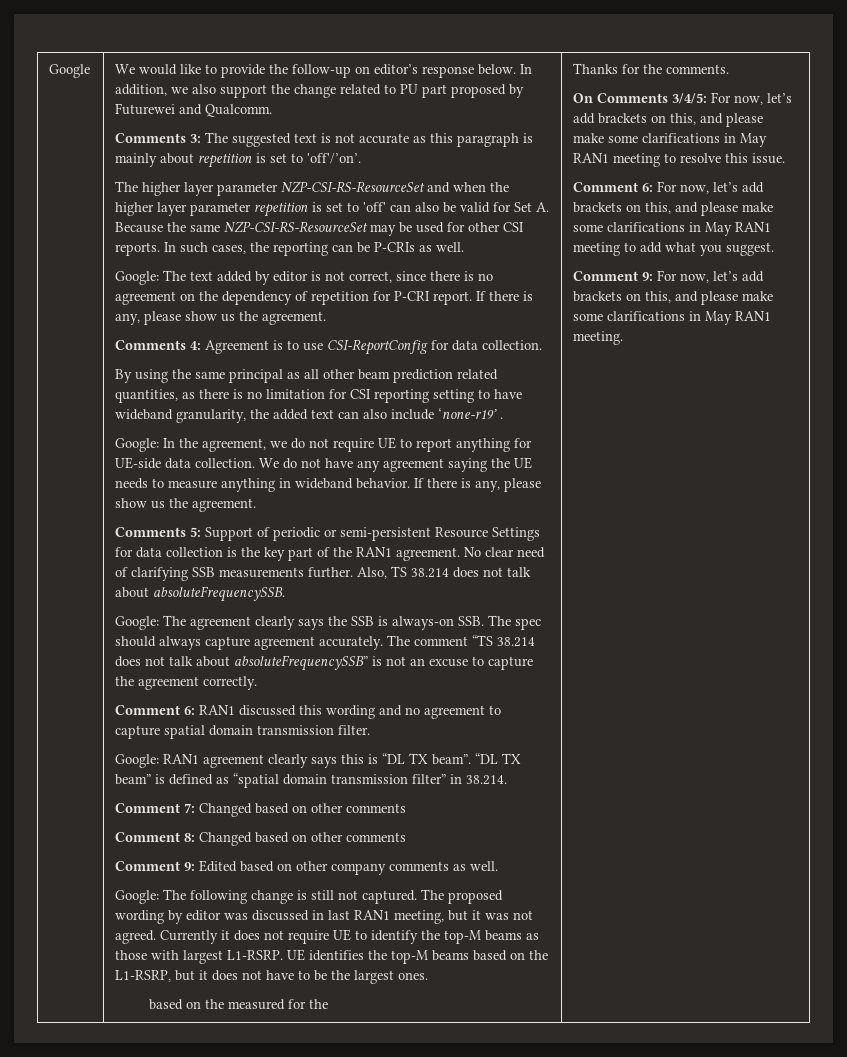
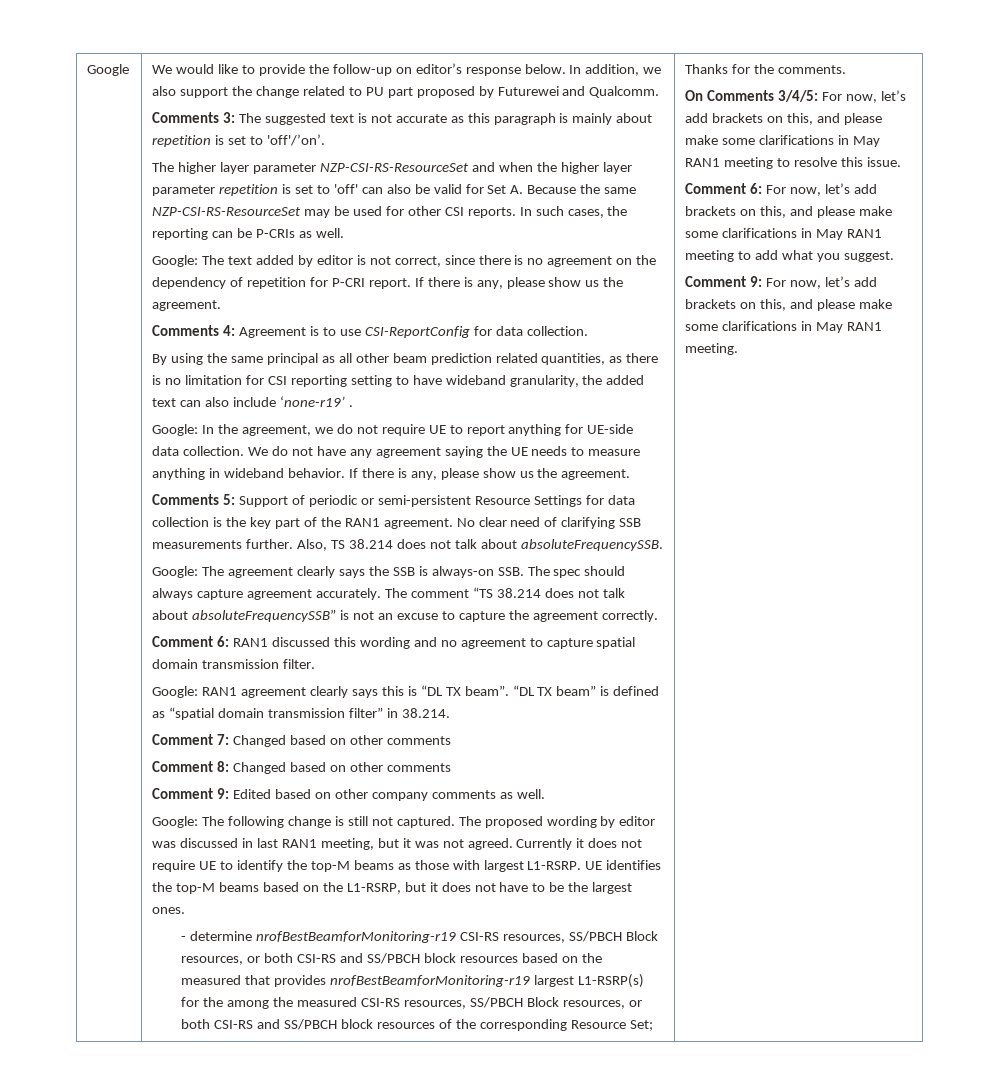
- based on the measured for the
+ - determine nrofBestBeamforMonitoring-r19 CSI-RS resources, SS/PBCH Block resources, or both CSI-RS and SS/PBCH block resources based on the measured that provides nrofBestBeamforMonitoring-r19 largest L1-RSRP(s) for the among the measured CSI-RS resources, SS/PBCH Block resources, or both CSI-RS and SS/PBCH block resources of the corresponding Resource Set;

